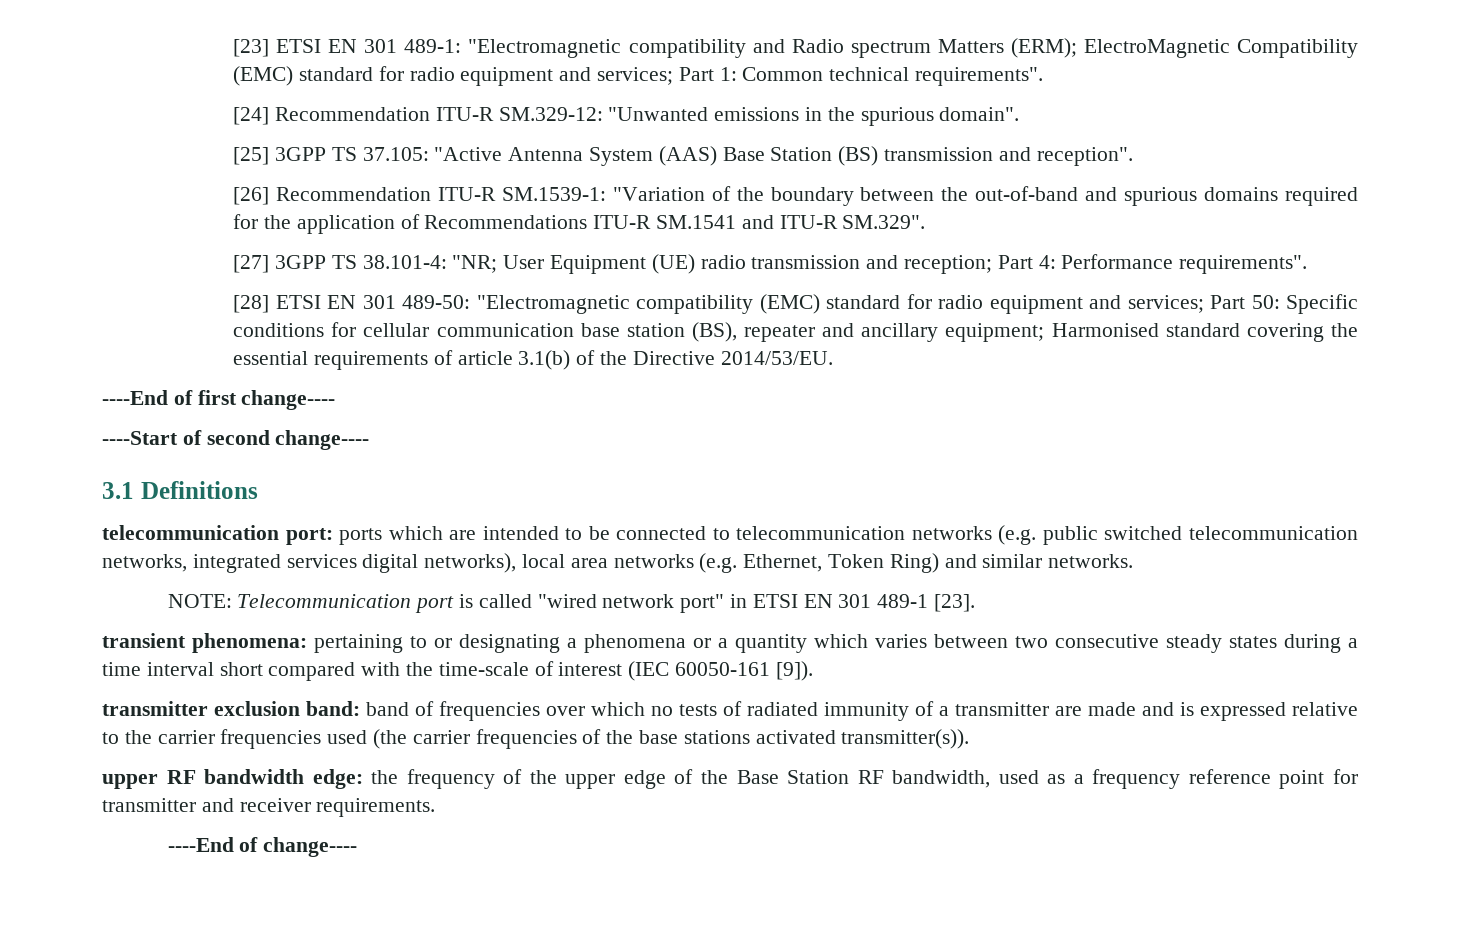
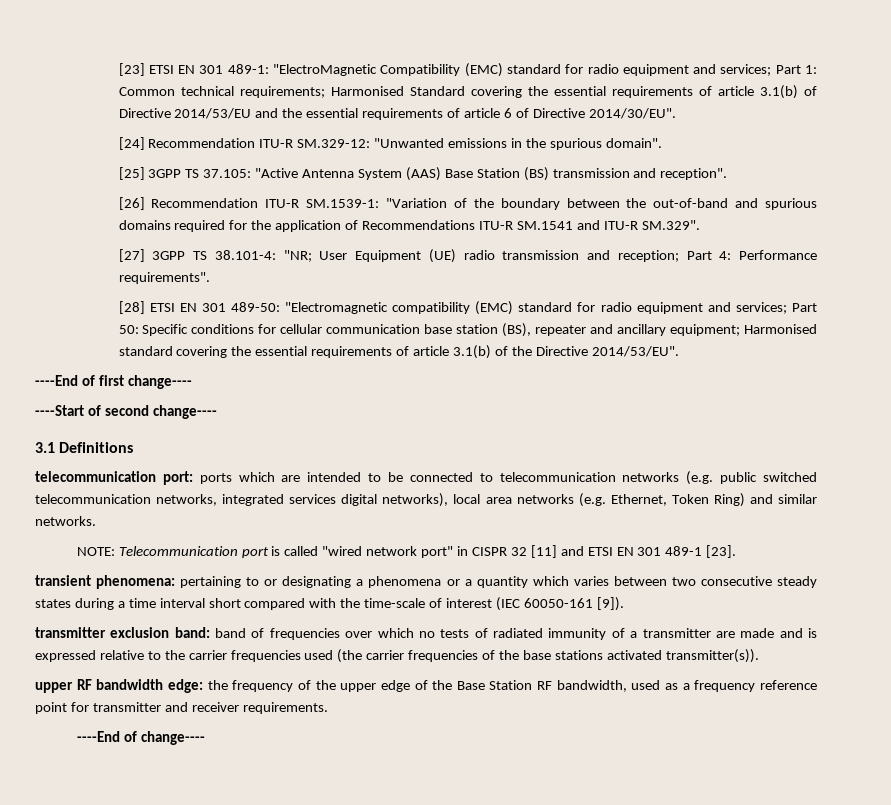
- [23] ETSI EN 301 489-1: "Electromagnetic compatibility and Radio spectrum Matters (ERM); ElectroMagnetic Compatibility (EMC) standard for radio equipment and services; Part 1: Common technical requirements".
+ [23] ETSI EN 301 489-1: "ElectroMagnetic Compatibility (EMC) standard for radio equipment and services; Part 1: Common technical requirements; Harmonised Standard covering the essential requirements of article 3.1(b) of Directive 2014/53/EU and the essential requirements of article 6 of Directive 2014/30/EU".
- [28] ETSI EN 301 489-50: "Electromagnetic compatibility (EMC) standard for radio equipment and services; Part 50: Specific conditions for cellular communication base station (BS), repeater and ancillary equipment; Harmonised standard covering the essential requirements of article 3.1(b) of the Directive 2014/53/EU.
+ [28] ETSI EN 301 489-50: "Electromagnetic compatibility (EMC) standard for radio equipment and services; Part 50: Specific conditions for cellular communication base station (BS), repeater and ancillary equipment; Harmonised standard covering the essential requirements of article 3.1(b) of the Directive 2014/53/EU".
- NOTE: Telecommunication port is called "wired network port" in ETSI EN 301 489-1 [23].
+ NOTE: Telecommunication port is called "wired network port" in CISPR 32 [11] and ETSI EN 301 489-1 [23].

